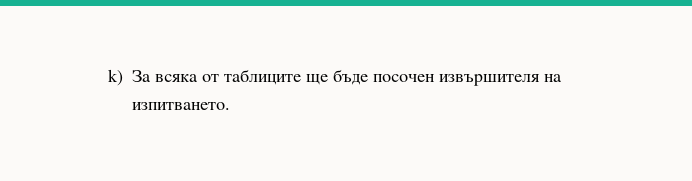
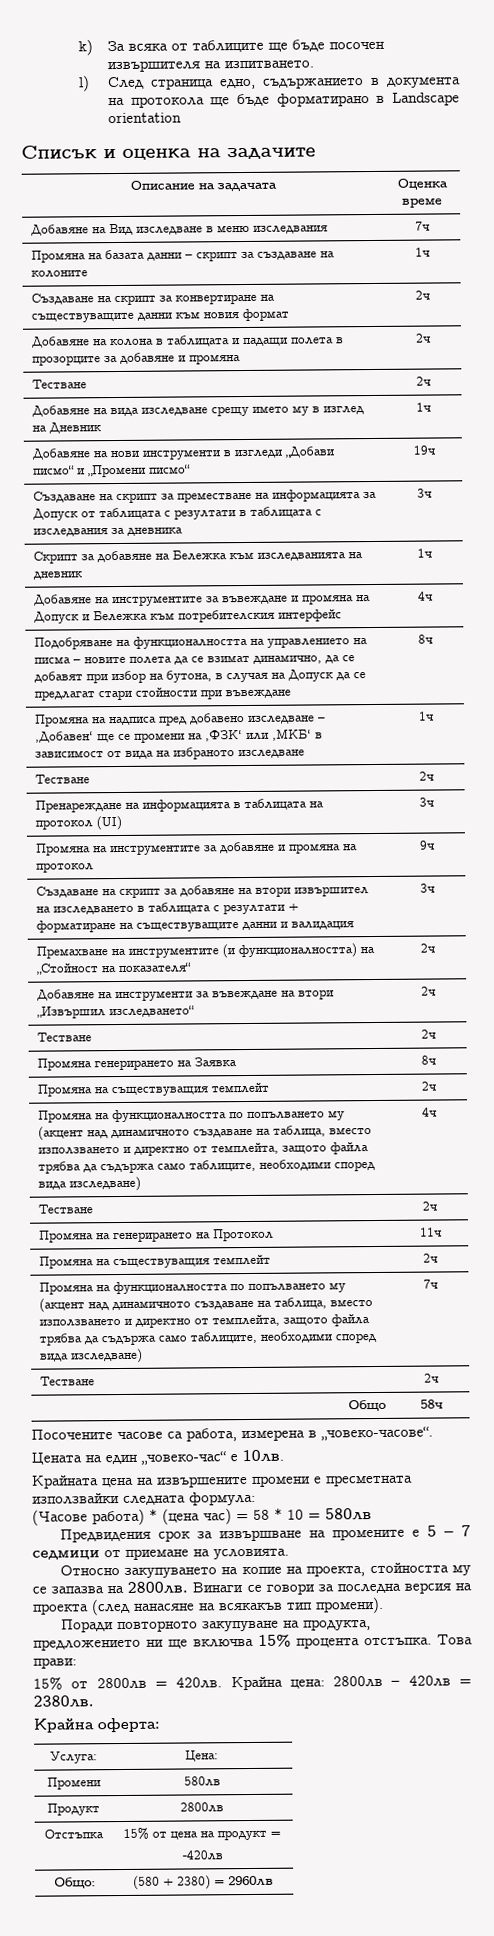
+ l) След страница едно, съдържанието в документа на протокола ще бъде форматирано в Landscape orientation
+ Списък и оценка на задачите
+ Описание на задачата | Оценка време
+ Добавяне на Вид изследване в меню изследвания | 7ч
+ Промяна на базата данни – скрипт за създаване на колоните | 1ч
+ Създаване на скрипт за конвертиране на съществуващите данни към новия формат | 2ч
+ Добавяне на колона в таблицата и падащи полета в прозорците за добавяне и промяна | 2ч
+ Тестване | 2ч
+ Добавяне на вида изследване срещу името му в изглед на Дневник | 1ч
+ Добавяне на нови инструменти в изгледи „Добави писмо“ и „Промени писмо“ | 19ч
+ Създаване на скрипт за преместване на информацията за Допуск от таблицата с резултати в таблицата с изследвания за дневника | 3ч
+ Скрипт за добавяне на Бележка към изследванията на дневник | 1ч
+ Добавяне на инструментите за въвеждане и промяна нa Допуск и Бележка към потребителския интерфейс | 4ч
+ Подобряване на функционалността на управлението на писма – новите полета да се взимат динамично, да се добавят при избор на бутона, в случая на Допуск да се предлагат стари стойности при въвеждане | 8ч
+ Промяна на надписа пред добавено изследване – ‚Добавен‘ ще се промени на ‚ФЗК‘ или ‚МКБ‘ в зависимост от вида на избраното изследване | 1ч
+ Тестване | 2ч
+ Пренареждане на информацията в таблицата на протокол (UI) | 3ч
+ Промяна на инструментите за добавяне и промяна на протокол | 9ч
+ Създаване на скрипт за добавяне на втори извършител на изследването в таблицата с резултати + форматиране на съществуващите данни и валидация | 3ч
+ Премахване на инструментите (и функционалността) на „Стойност на показателя“ | 2ч
+ Добавяне на инструменти за въвеждане на втори „Извършил изследването“ | 2ч
+ Тестване | 2ч
+ Промяна генерирането на Заявка | 8ч
+ Промяна на съществуващия темплейт | 2ч
+ Промяна на функционалността по попълването му (акцент над динамичното създаване на таблица, вместо използването и директно от темплейта, защото файла трябва да съдържа само таблиците, необходими според вида изследване) | 4ч
+ Тестване | 2ч
+ Промяна на генерирането на Протокол | 11ч
+ Промяна на съществуващия темплейт | 2ч
+ Промяна на функционалността по попълването му (акцент над динамичното създаване на таблица, вместо използването и директно от темплейта, защото файла трябва да съдържа само таблиците, необходими според вида изследване) | 7ч
+ Тестване | 2ч
+ Общо | 58ч
+ Посочените часове са работа, измерена в „човеко-часове“.
+ Цената на един „човеко-час“ е 10лв.
+ Крайната цена на извършените промени е пресметната използвайки следната формула:
+ (Часове работа) * (цена час) = 58 * 10 = 580лв
+ Предвидения срок за извършване на промените е 5 – 7 седмици от приемане на условията.
+ Относно закупуването на копие на проекта, стойността му се запазва на 2800лв. Винаги се говори за последна версия на проекта (след нанасяне на всякакъв тип промени).
+ Поради повторното закупуване на продукта, предложението ни ще включва 15% процента отстъпка. Това прави:
+ 15% от 2800лв = 420лв. Крайна цена: 2800лв – 420лв = 2380лв.
+ Крайна оферта:
+ Услуга: | Цена:
+ Промени | 580лв
+ Продукт | 2800лв
+ Отстъпка | 15% от цена на продукт =
+ -420лв
+ Общо: | (580 + 2380) = 2960лв

